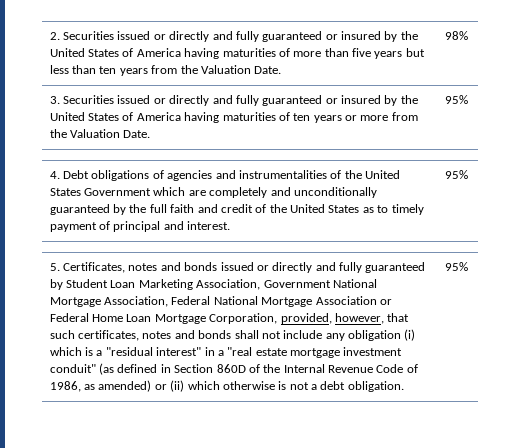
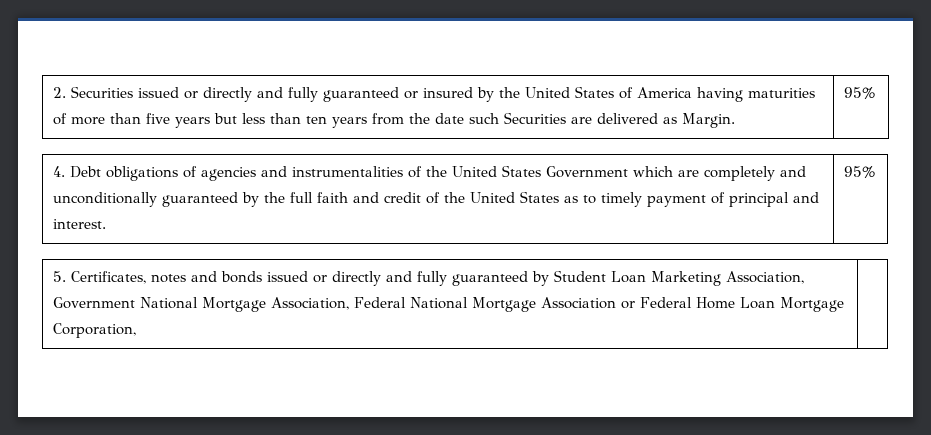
- 2. Securities issued or directly and fully guaranteed or insured by the United States of America having maturities of more than five years but less than ten years from the Valuation Date. | 98%
- 3. Securities issued or directly and fully guaranteed or insured by the United States of America having maturities of ten years or more from the Valuation Date. | 95%
+ 2. Securities issued or directly and fully guaranteed or insured by the United States of America having maturities of more than five years but less than ten years from the date such Securities are delivered as Margin. | 95%
- 5. Certificates, notes and bonds issued or directly and fully guaranteed by Student Loan Marketing Association, Government National Mortgage Association, Federal National Mortgage Association or Federal Home Loan Mortgage Corporation, provided, however, that such certificates, notes and bonds shall not include any obligation (i) which is a "residual interest" in a "real estate mortgage investment conduit" (as defined in Section 860D of the Internal Revenue Code of 1986, as amended) or (ii) which otherwise is not a debt obligation. | 95%
+ 5. Certificates, notes and bonds issued or directly and fully guaranteed by Student Loan Marketing Association, Government National Mortgage Association, Federal National Mortgage Association or Federal Home Loan Mortgage Corporation,

